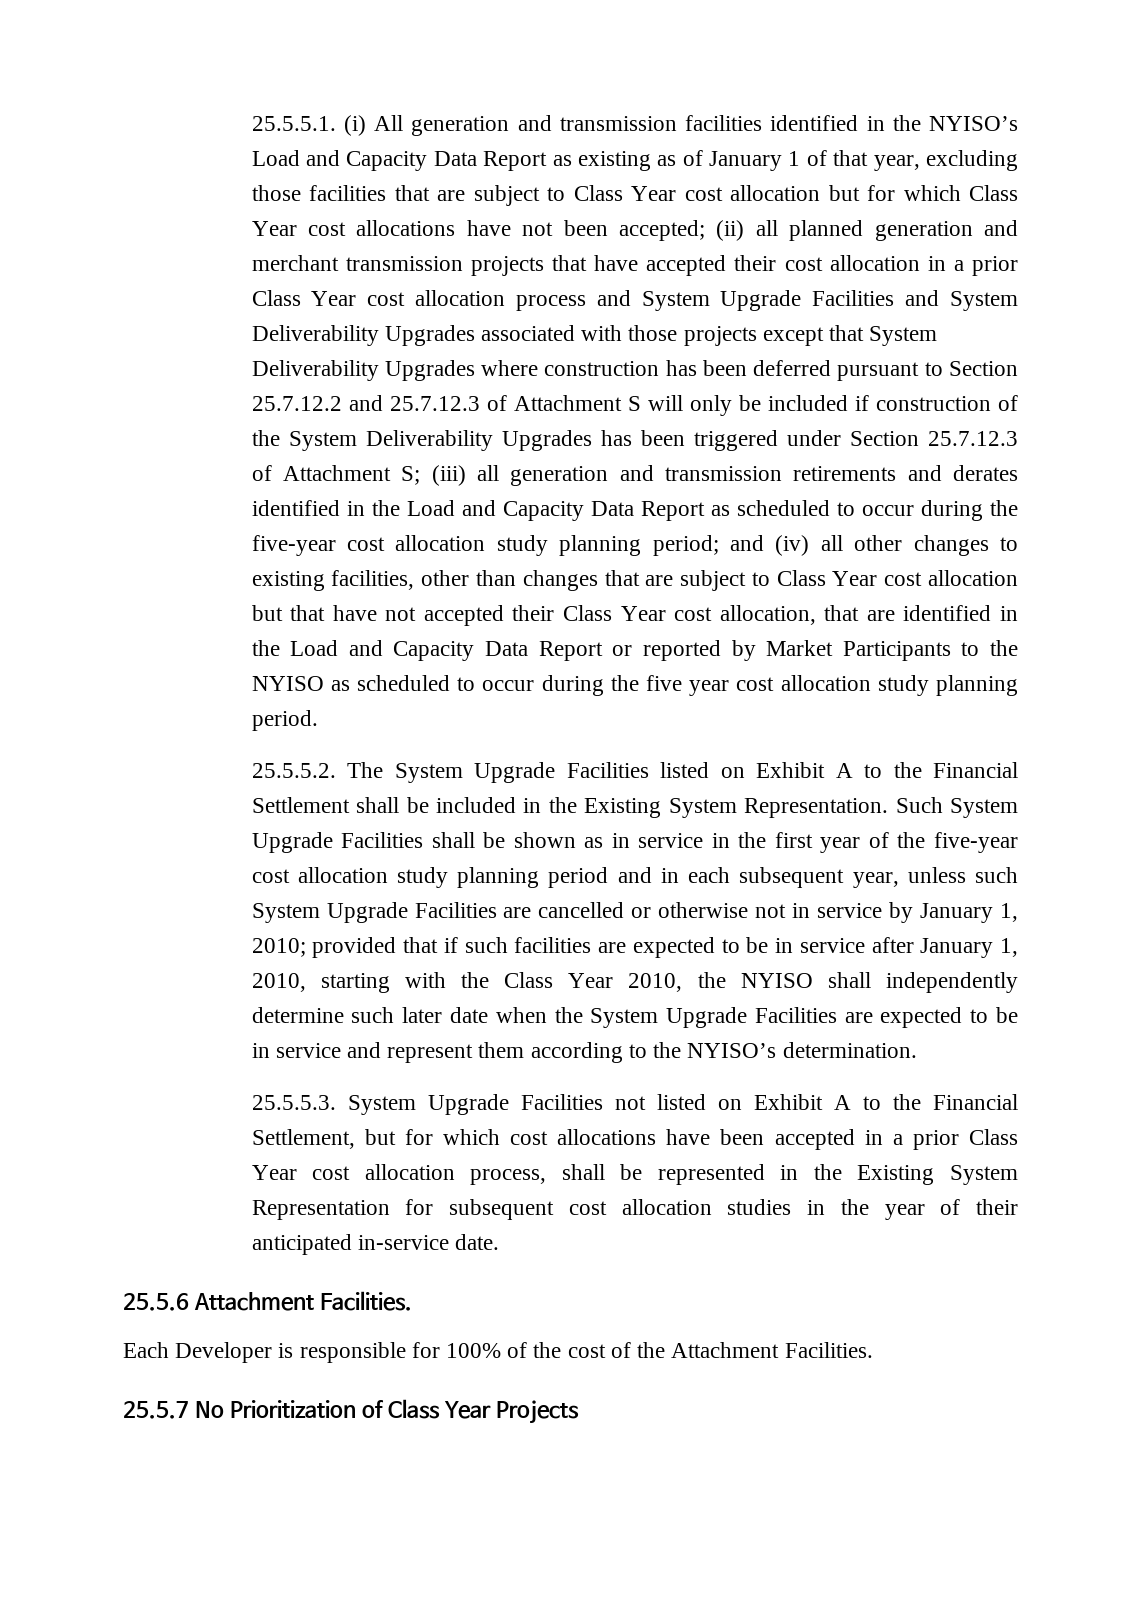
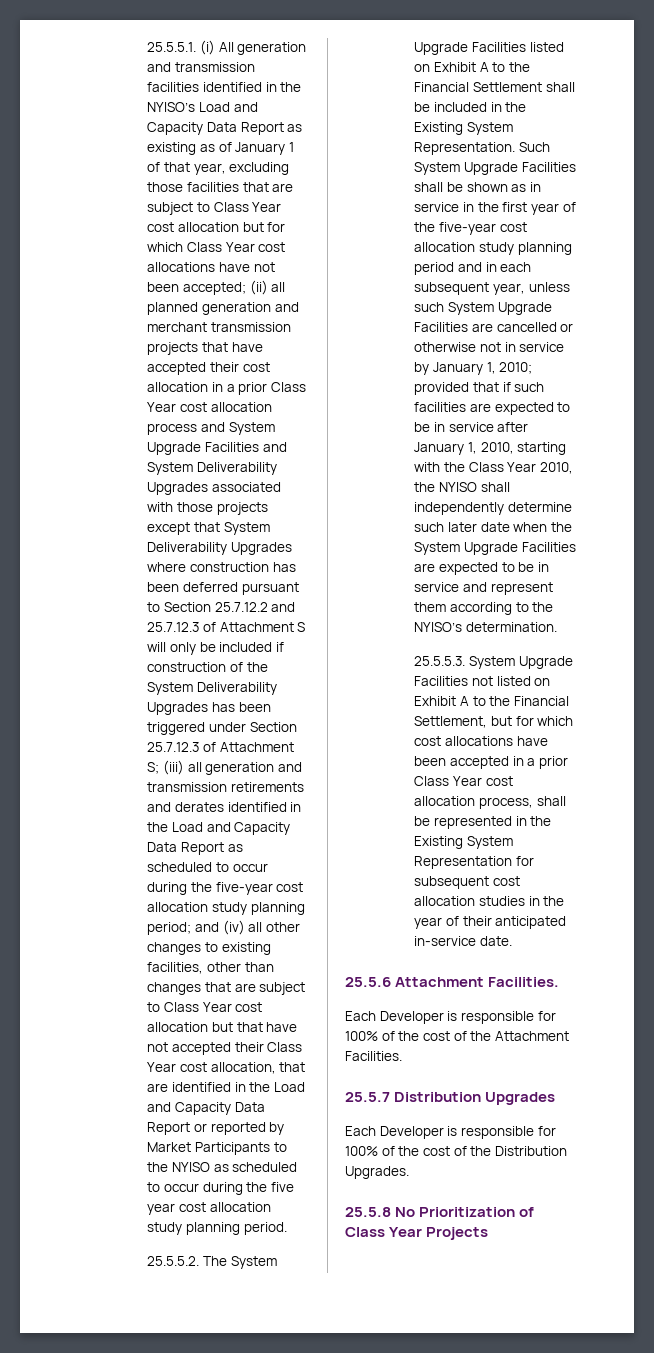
- 25.5.7 No Prioritization of Class Year Projects
+ 25.5.7 Distribution Upgrades
+ Each Developer is responsible for 100% of the cost of the Distribution Upgrades.
+ 25.5.8 No Prioritization of Class Year Projects

